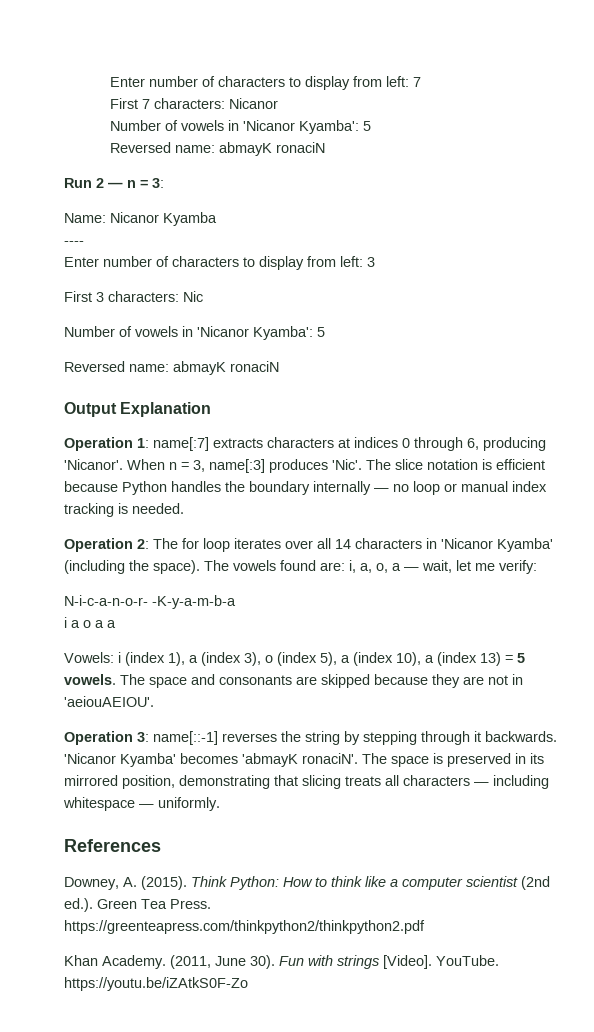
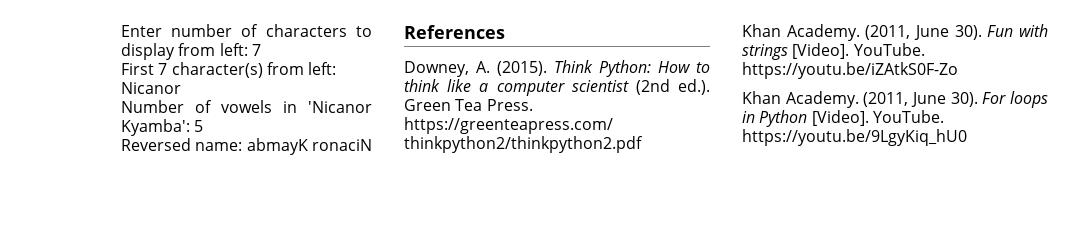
- First 7 characters: Nicanor
+ First 7 character(s) from left: Nicanor
- Run 2 — n = 3:
- Name: Nicanor Kyamba
- ----
- Enter number of characters to display from left: 3
- First 3 characters: Nic
- Number of vowels in 'Nicanor Kyamba': 5
- Reversed name: abmayK ronaciN
- Output Explanation
- Operation 1: name[:7] extracts characters at indices 0 through 6, producing 'Nicanor'. When n = 3, name[:3] produces 'Nic'. The slice notation is efficient because Python handles the boundary internally — no loop or manual index tracking is needed.
- Operation 2: The for loop iterates over all 14 characters in 'Nicanor Kyamba' (including the space). The vowels found are: i, a, o, a — wait, let me verify:
- N-i-c-a-n-o-r- -K-y-a-m-b-a
- i a o a a
- Vowels: i (index 1), a (index 3), o (index 5), a (index 10), a (index 13) = 5 vowels. The space and consonants are skipped because they are not in 'aeiouAEIOU'.
- Operation 3: name[::-1] reverses the string by stepping through it backwards. 'Nicanor Kyamba' becomes 'abmayK ronaciN'. The space is preserved in its mirrored position, demonstrating that slicing treats all characters — including whitespace — uniformly.
+ Khan Academy. (2011, June 30). For loops in Python [Video]. YouTube. https://youtu.be/9LgyKiq_hU0

